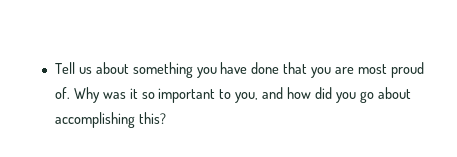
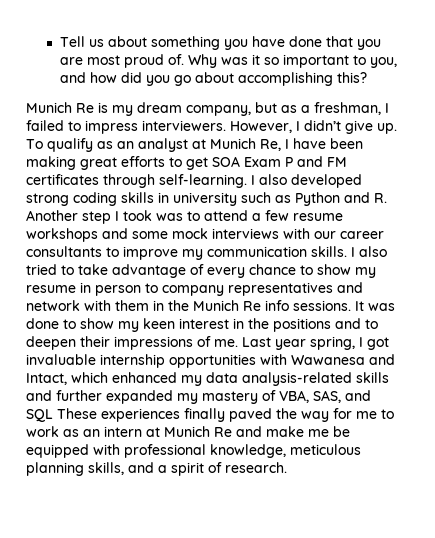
+ Munich Re is my dream company, but as a freshman, I failed to impress interviewers. However, I didn’t give up. To qualify as an analyst at Munich Re, I have been making great efforts to get SOA Exam P and FM certificates through self-learning. I also developed strong coding skills in university such as Python and R. Another step I took was to attend a few resume workshops and some mock interviews with our career consultants to improve my communication skills. I also tried to take advantage of every chance to show my resume in person to company representatives and network with them in the Munich Re info sessions. It was done to show my keen interest in the positions and to deepen their impressions of me. Last year spring, I got invaluable internship opportunities with Wawanesa and Intact, which enhanced my data analysis-related skills and further expanded my mastery of VBA, SAS, and SQL These experiences finally paved the way for me to work as an intern at Munich Re and make me be equipped with professional knowledge, meticulous planning skills, and a spirit of research.

